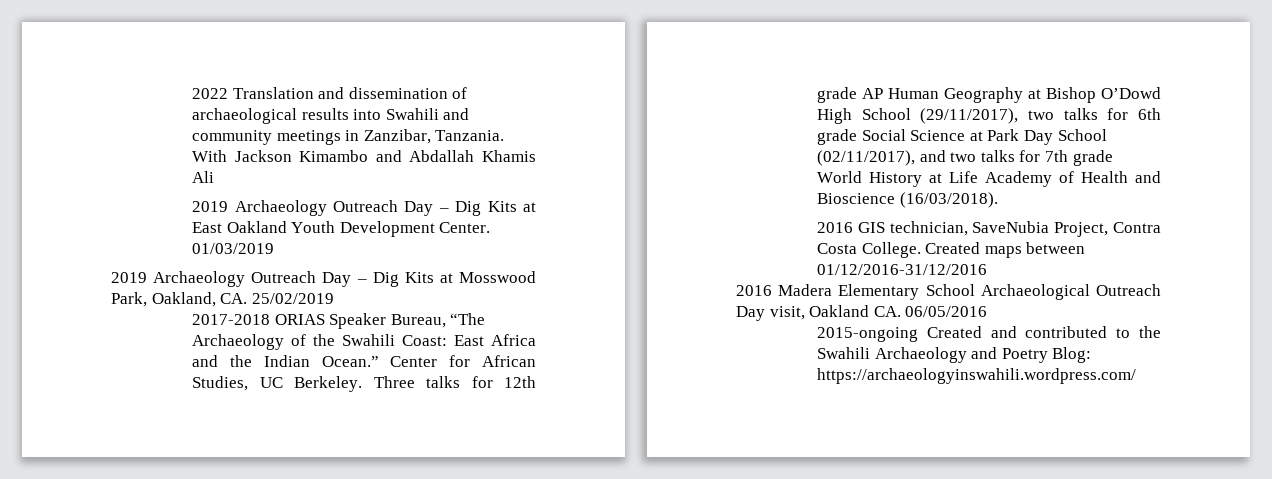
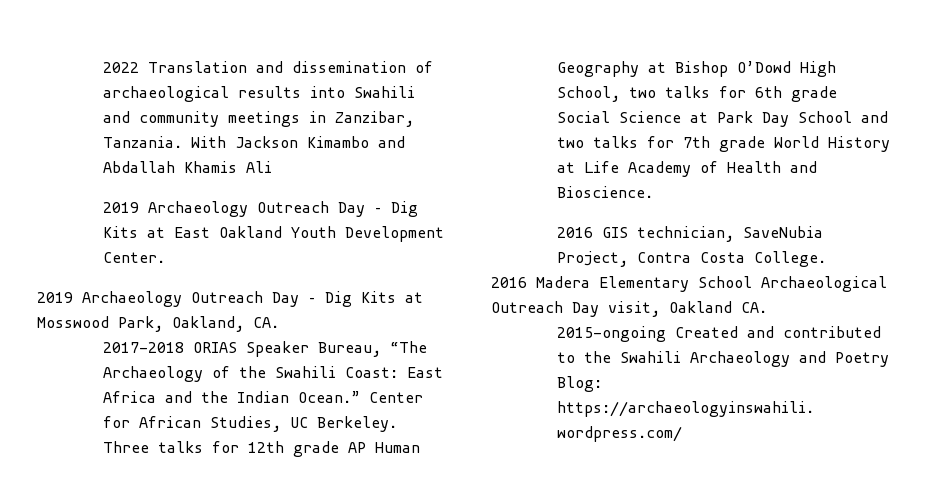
- 01/03/2019
- 2019 Archaeology Outreach Day – Dig Kits at Mosswood Park, Oakland, CA. 25/02/2019
+ 2019 Archaeology Outreach Day – Dig Kits at Mosswood Park, Oakland, CA.
- Three talks for 12th grade AP Human Geography at Bishop O’Dowd High School (29/11/2017), two talks for 6th grade Social Science at Park Day School (02/11/2017), and two talks for 7th grade World History at Life Academy of Health and Bioscience (16/03/2018).
+ Three talks for 12th grade AP Human Geography at Bishop O’Dowd High School, two talks for 6th grade Social Science at Park Day School and two talks for 7th grade World History at Life Academy of Health and Bioscience.
- Created maps between 01/12/2016-31/12/2016
- 2016 Madera Elementary School Archaeological Outreach Day visit, Oakland CA. 06/05/2016
+ 2016 Madera Elementary School Archaeological Outreach Day visit, Oakland CA.

